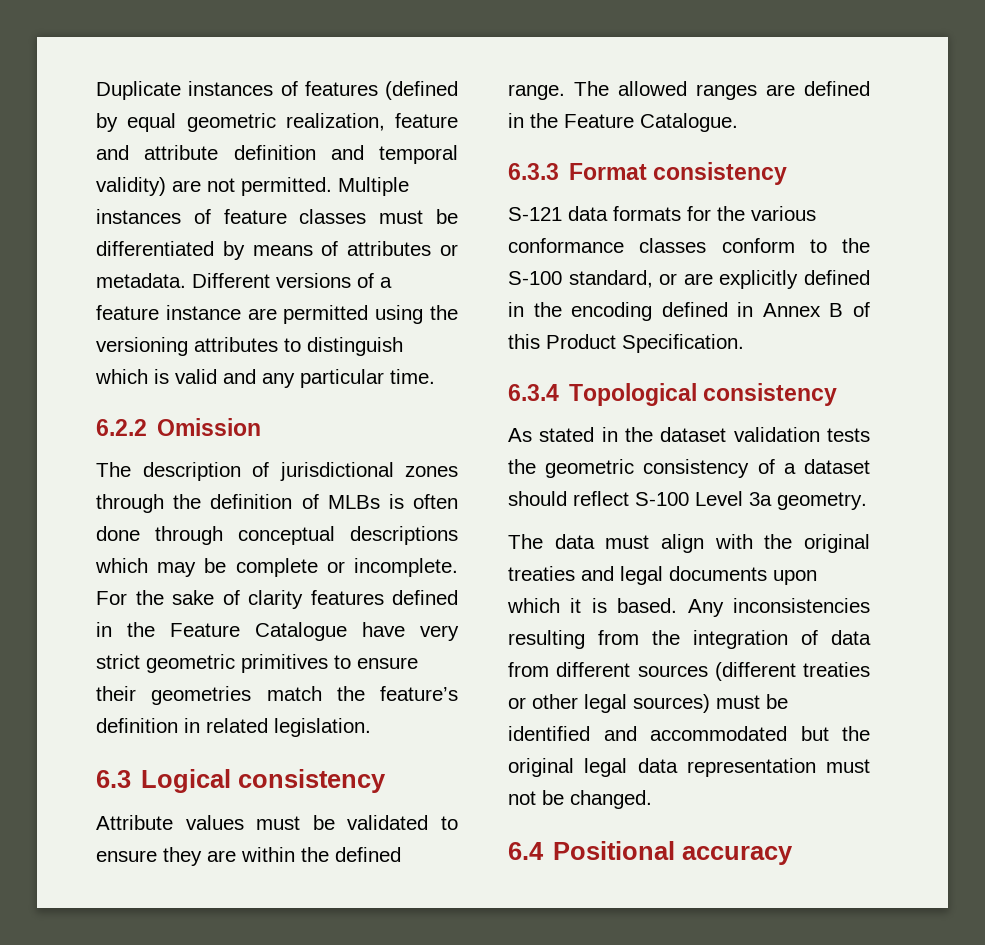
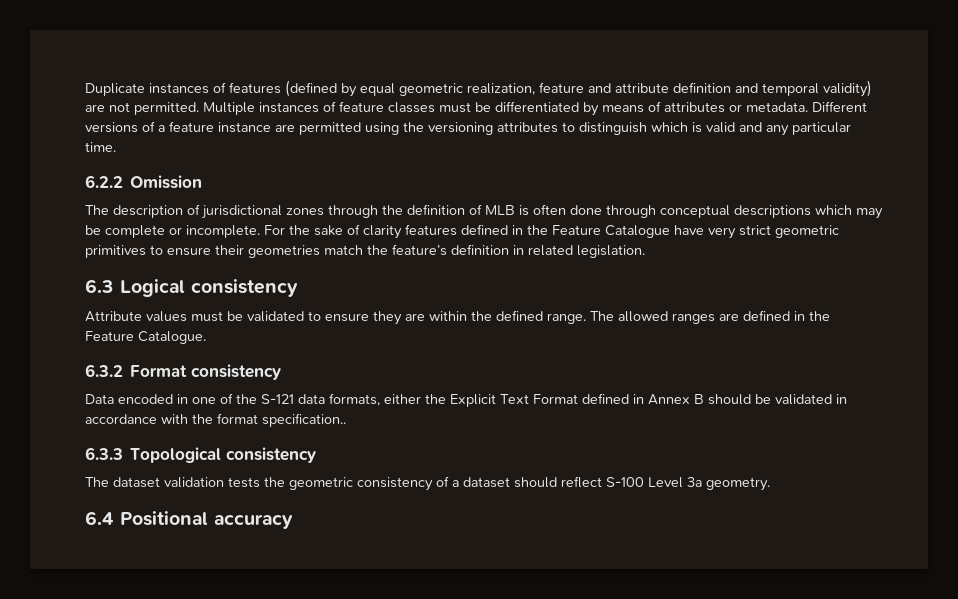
- The description of jurisdictional zones through the definition of MLBs is often done through conceptual descriptions which may be complete or incomplete.
+ The description of jurisdictional zones through the definition of MLB is often done through conceptual descriptions which may be complete or incomplete.
- 6.3.3 Format consistency
+ 6.3.2 Format consistency
- S-121 data formats for the various conformance classes conform to the S-100 standard, or are explicitly defined in the encoding defined in Annex B of this Product Specification.
- 6.3.4 Topological consistency
- As stated in the dataset validation tests the geometric consistency of a dataset should reflect S-100 Level 3a geometry.
+ Data encoded in one of the S-121 data formats, either the Explicit Text Format defined in Annex B should be validated in accordance with the format specification..
+ 6.3.3 Topological consistency
+ The dataset validation tests the geometric consistency of a dataset should reflect S-100 Level 3a geometry.
- The data must align with the original treaties and legal documents upon which it is based. Any inconsistencies resulting from the integration of data from different sources (different treaties or other legal sources) must be identified and accommodated but the original legal data representation must not be changed.

